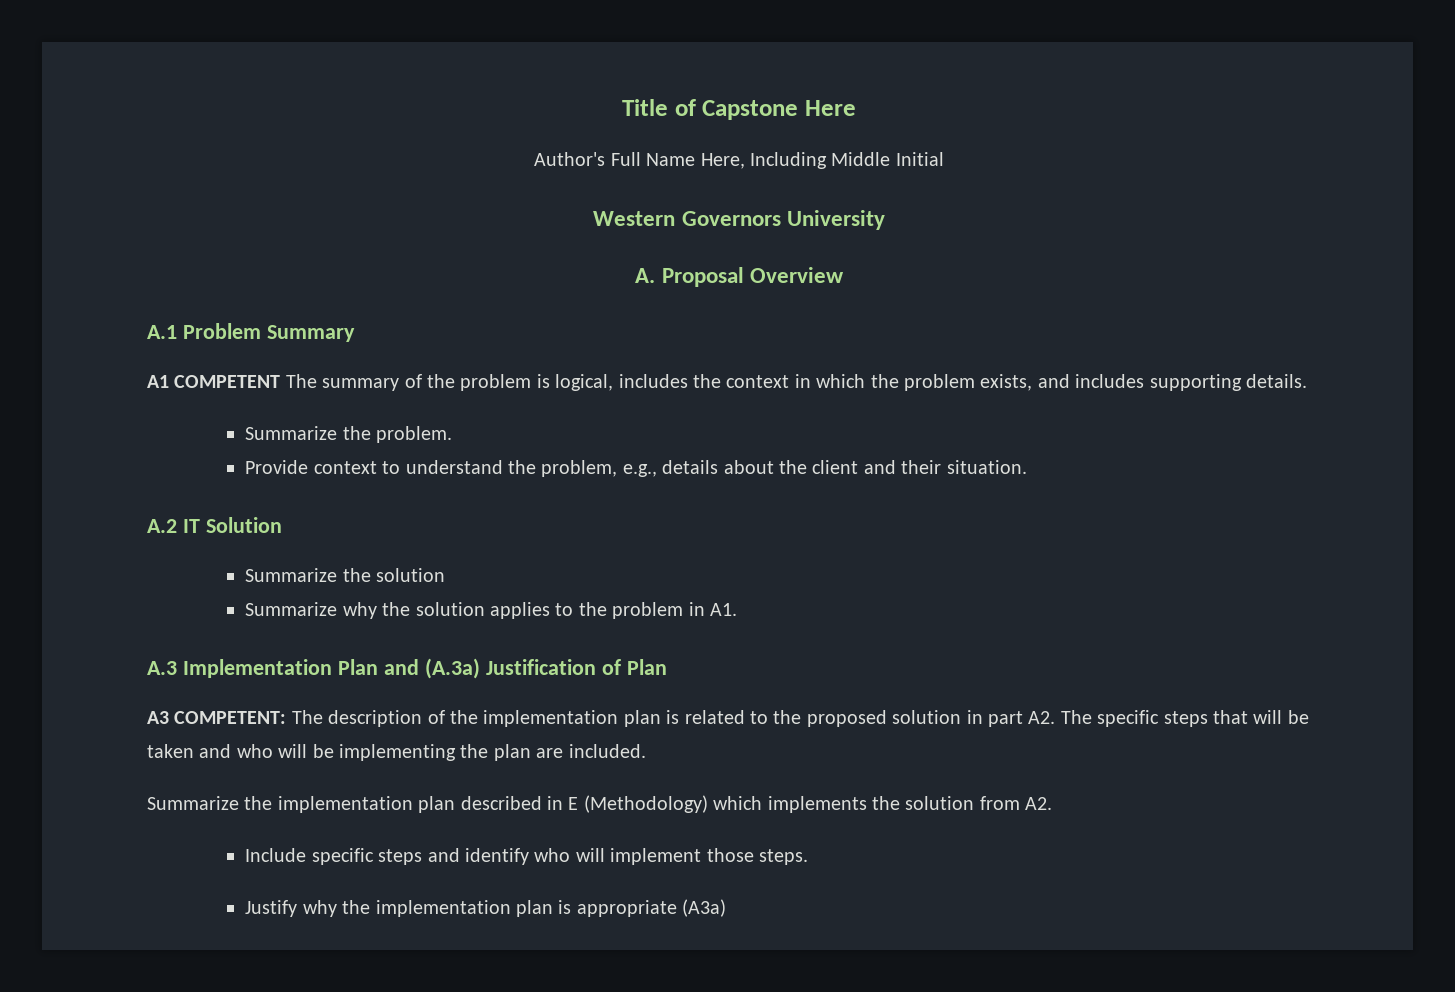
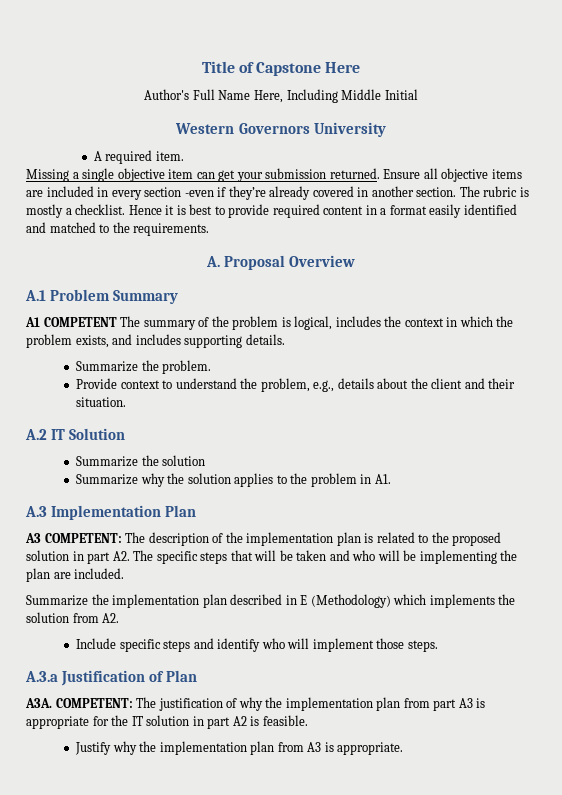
+ A required item.
+ Missing a single objective item can get your submission returned. Ensure all objective items are included in every section -even if they’re already covered in another section. The rubric is mostly a checklist. Hence it is best to provide required content in a format easily identified and matched to the requirements.
- A.3 Implementation Plan and (A.3a) Justification of Plan
+ A.3 Implementation Plan
+ A.3.a Justification of Plan
+ A3A. COMPETENT: The justification of why the implementation plan from part A3 is appropriate for the IT solution in part A2 is feasible.
- Justify why the implementation plan is appropriate (A3a)
+ Justify why the implementation plan from A3 is appropriate.

